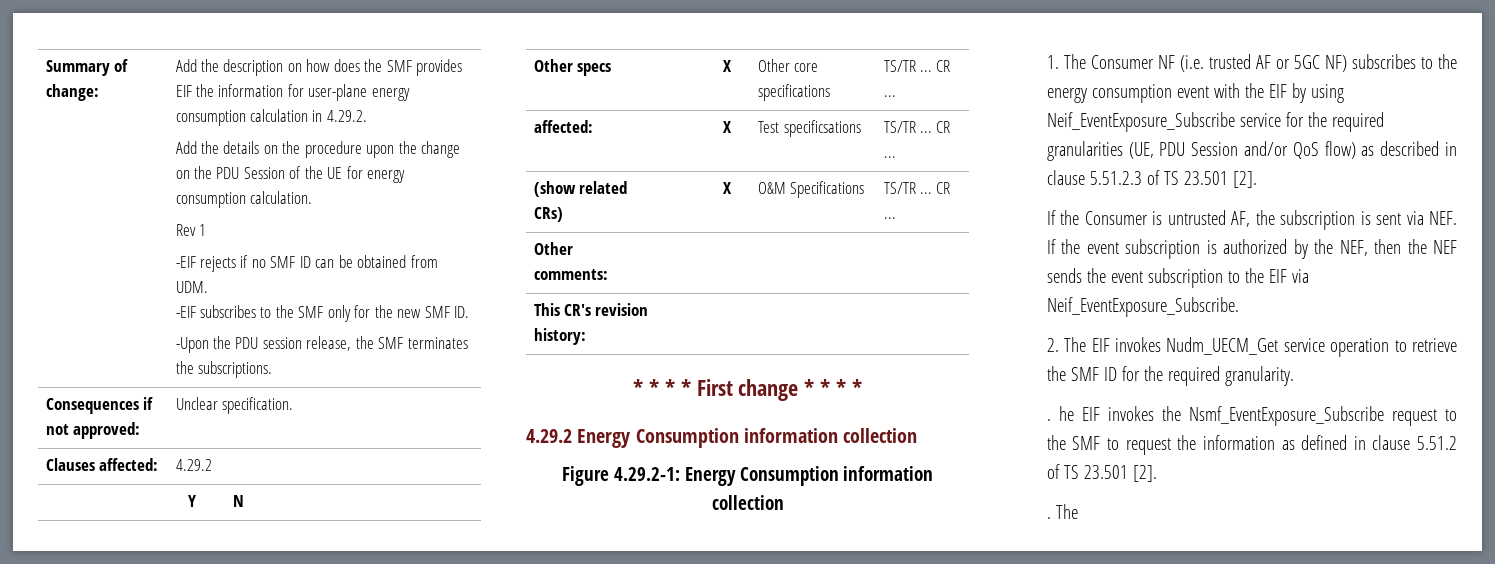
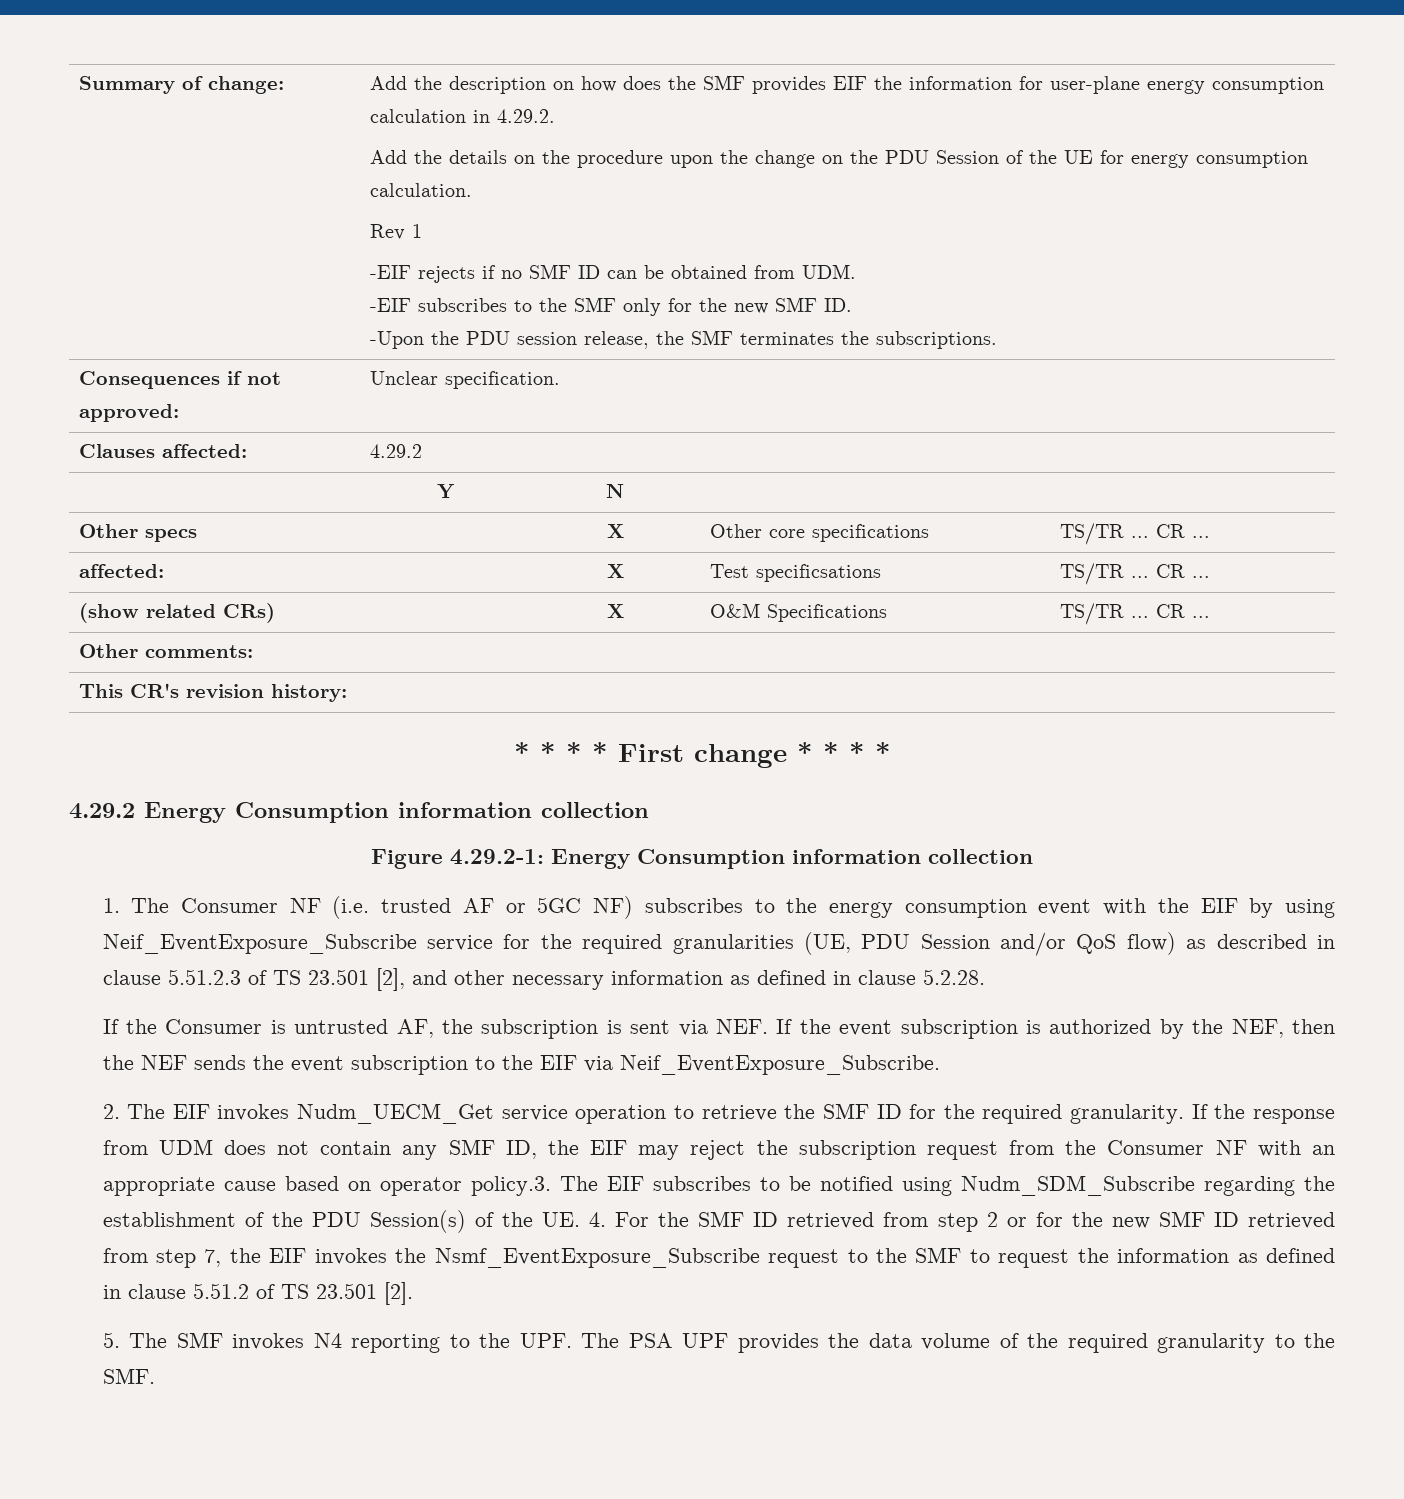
- 1. The Consumer NF (i.e. trusted AF or 5GC NF) subscribes to the energy consumption event with the EIF by using Neif_EventExposure_Subscribe service for the required granularities (UE, PDU Session and/or QoS flow) as described in clause 5.51.2.3 of TS 23.501 [2].
+ 1. The Consumer NF (i.e. trusted AF or 5GC NF) subscribes to the energy consumption event with the EIF by using Neif_EventExposure_Subscribe service for the required granularities (UE, PDU Session and/or QoS flow) as described in clause 5.51.2.3 of TS 23.501 [2], and other necessary information as defined in clause 5.2.28.
- 2. The EIF invokes Nudm_UECM_Get service operation to retrieve the SMF ID for the required granularity.
- . he EIF invokes the Nsmf_EventExposure_Subscribe request to the SMF to request the information as defined in clause 5.51.2 of TS 23.501 [2].
+ 2. The EIF invokes Nudm_UECM_Get service operation to retrieve the SMF ID for the required granularity. If the response from UDM does not contain any SMF ID, the EIF may reject the subscription request from the Consumer NF with an appropriate cause based on operator policy.3. The EIF subscribes to be notified using Nudm_SDM_Subscribe regarding the establishment of the PDU Session(s) of the UE. 4. For the SMF ID retrieved from step 2 or for the new SMF ID retrieved from step 7, the EIF invokes the Nsmf_EventExposure_Subscribe request to the SMF to request the information as defined in clause 5.51.2 of TS 23.501 [2].
- . The
+ 5. The SMF invokes N4 reporting to the UPF. The PSA UPF provides the data volume of the required granularity to the SMF.

